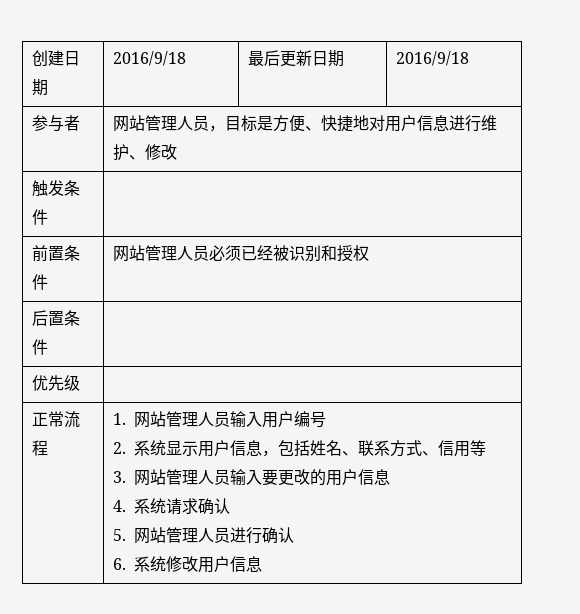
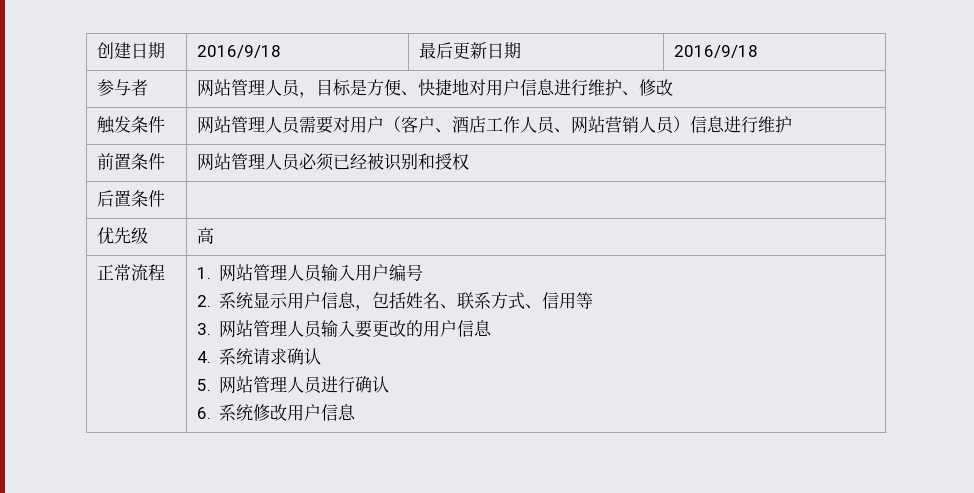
- 触发条件 |
+ 触发条件 | 网站管理人员需要对用户（客户、酒店工作人员、网站营销人员）信息进行维护
- 优先级 |
+ 优先级 | 高

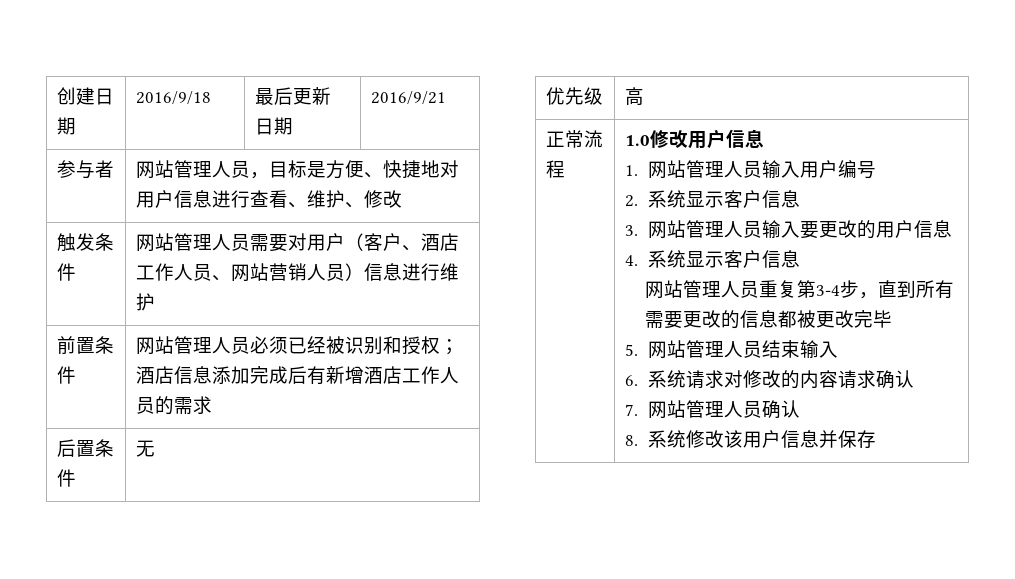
- 创建日期 | 2016/9/18 | 最后更新日期 | 2016/9/18
+ 创建日期 | 2016/9/18 | 最后更新日期 | 2016/9/21
- 参与者 | 网站管理人员，目标是方便、快捷地对用户信息进行维护、修改
+ 参与者 | 网站管理人员，目标是方便、快捷地对用户信息进行查看、维护、修改
- 前置条件 | 网站管理人员必须已经被识别和授权
+ 前置条件 | 网站管理人员必须已经被识别和授权；酒店信息添加完成后有新增酒店工作人员的需求
- 后置条件 |
+ 后置条件 | 无
+ 1.0修改用户信息
- 2.系统显示用户信息，包括姓名、联系方式、信用等
+ 2.系统显示客户信息
- 4.系统请求确认
+ 4.系统显示客户信息
+ 网站管理人员重复第3-4步，直到所有需要更改的信息都被更改完毕
+ 5.网站管理人员结束输入
+ 6.系统请求对修改的内容请求确认
- 5.网站管理人员进行确认
- 6.系统修改用户信息
+ 7.网站管理人员确认
+ 8.系统修改该用户信息并保存

